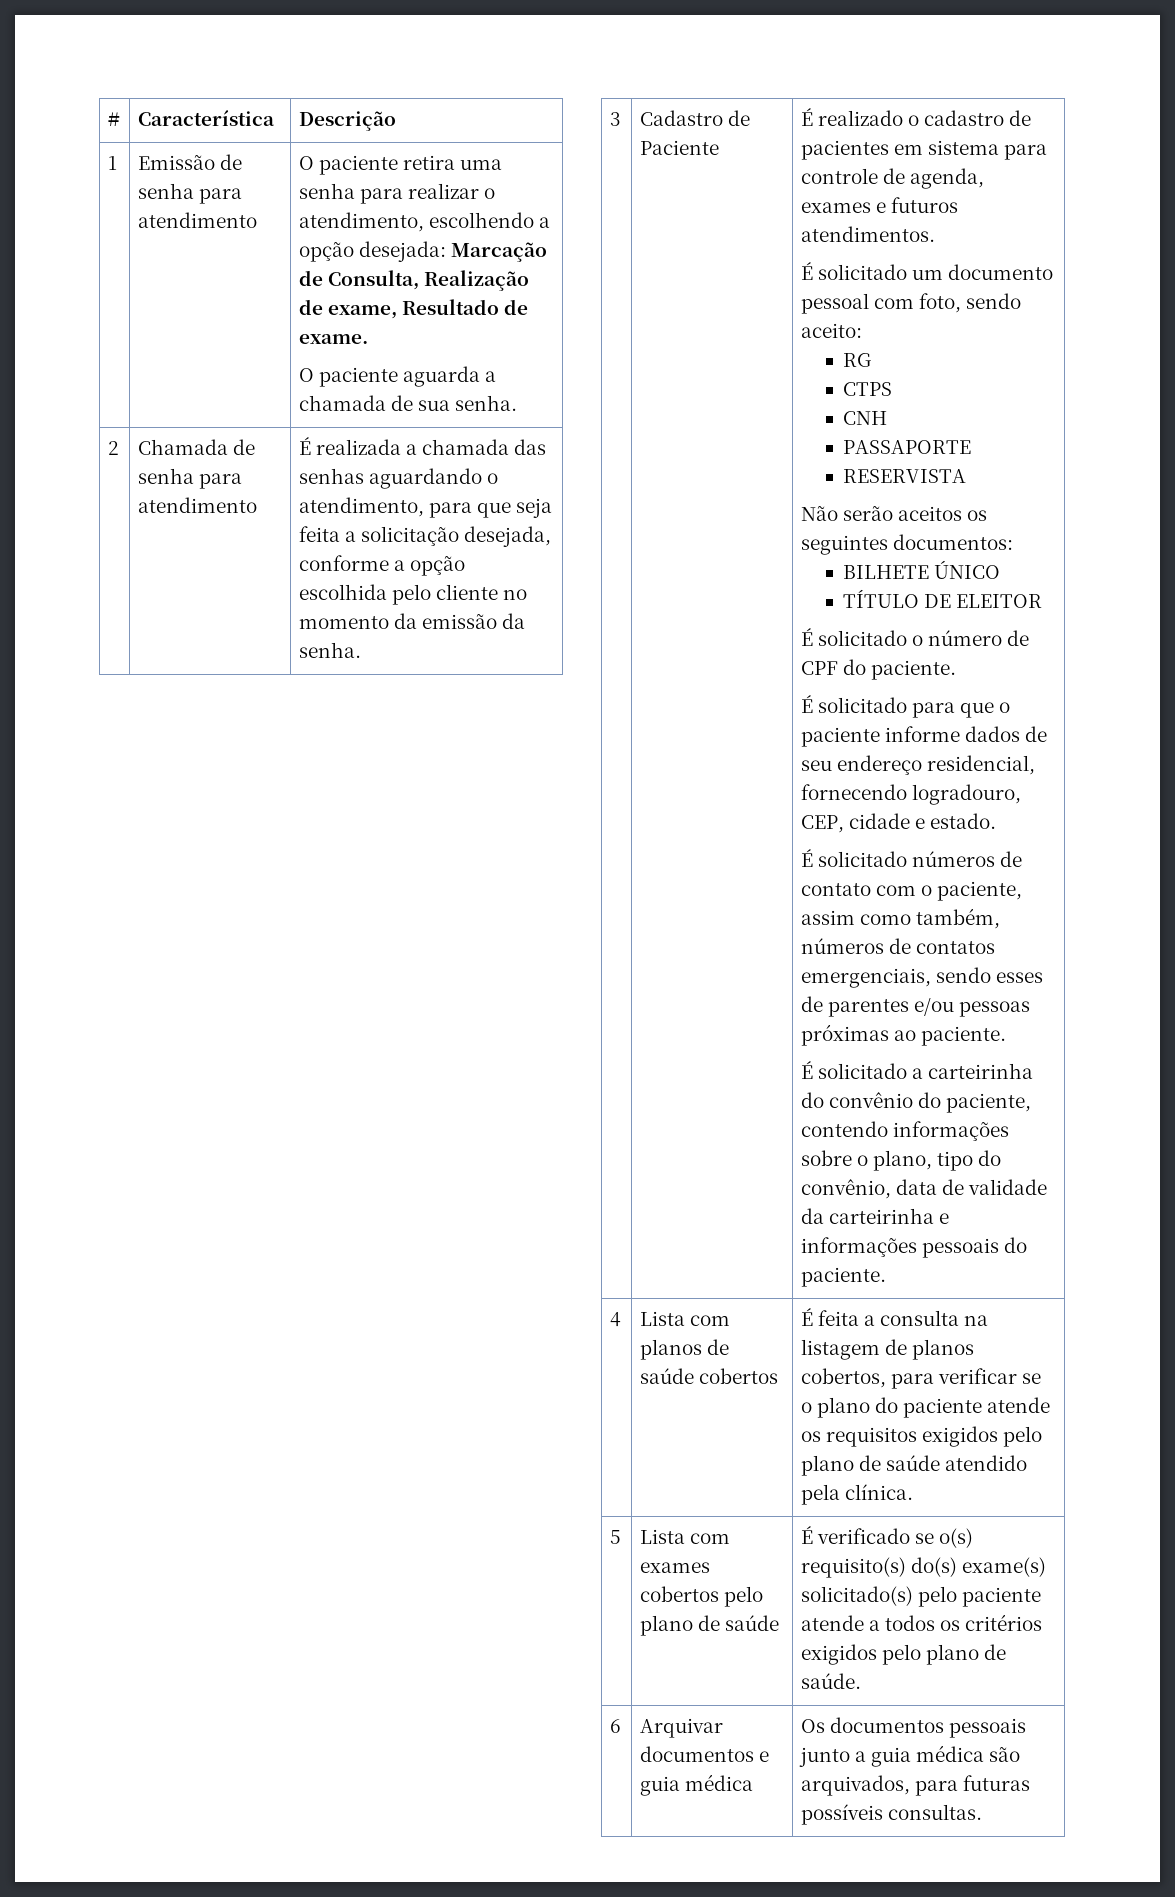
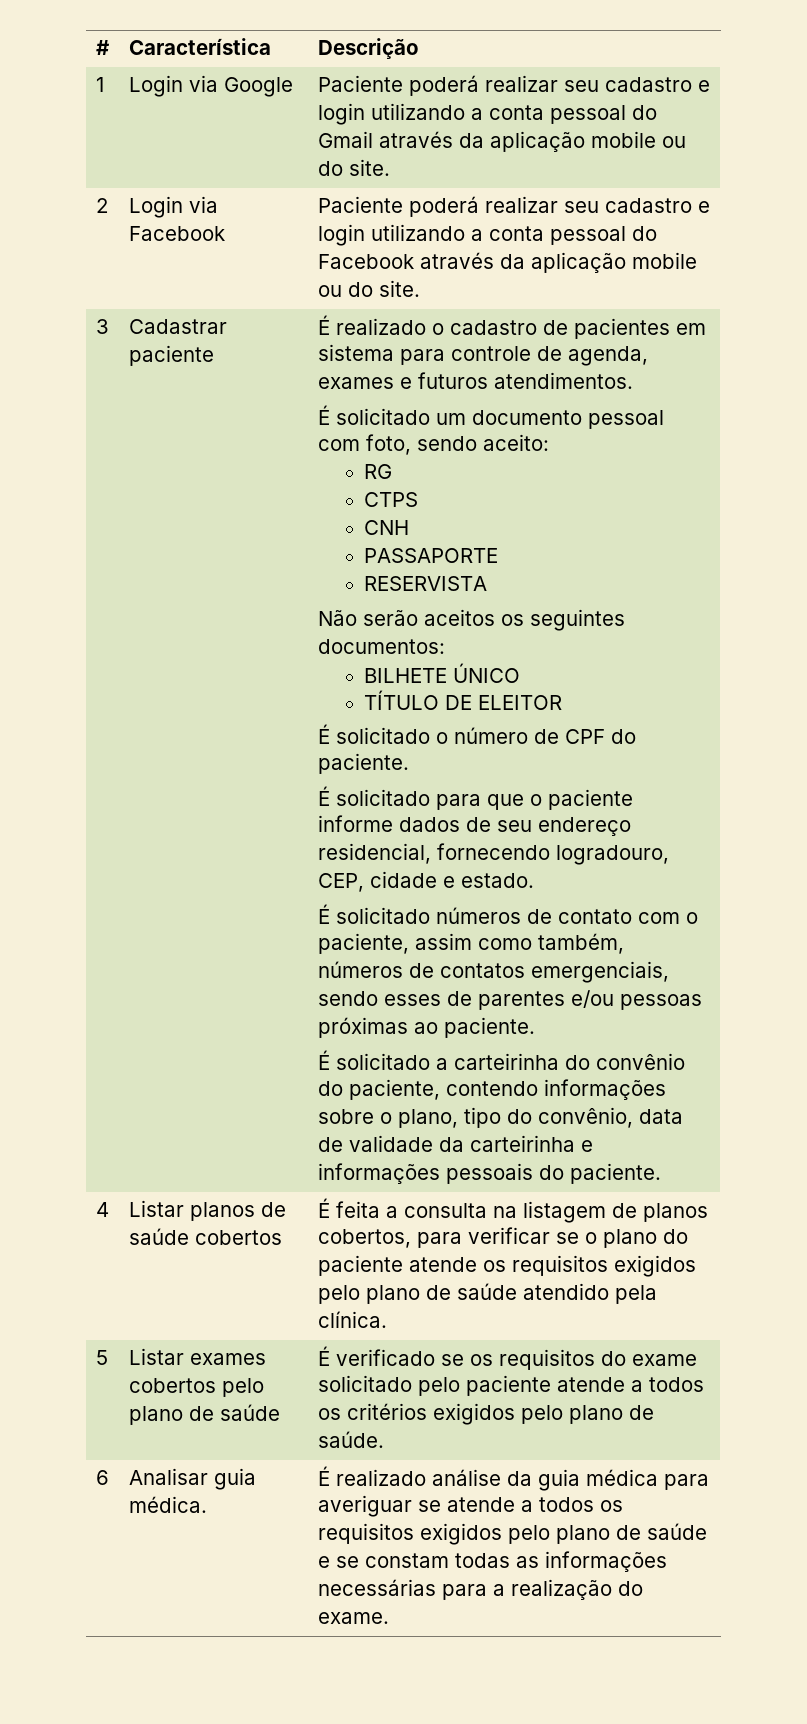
- 1 | Emissão de senha para atendimento | O paciente retira uma senha para realizar o atendimento, escolhendo a opção desejada: Marcação de Consulta, Realização de exame, Resultado de exame.
- O paciente aguarda a chamada de sua senha.
- 2 | Chamada de senha para atendimento | É realizada a chamada das senhas aguardando o atendimento, para que seja feita a solicitação desejada, conforme a opção escolhida pelo cliente no momento da emissão da senha.
- 3 | Cadastro de Paciente
+ 1 | Login via Google | Paciente poderá realizar seu cadastro e login utilizando a conta pessoal do Gmail através da aplicação mobile ou do site.
+ 2 | Login via Facebook | Paciente poderá realizar seu cadastro e login utilizando a conta pessoal do Facebook através da aplicação mobile ou do site.
+ 3 | Cadastrar paciente
- 4 | Lista com planos de saúde cobertos | É feita a consulta na listagem de planos cobertos, para verificar se o plano do paciente atende os requisitos exigidos pelo plano de saúde atendido pela clínica.
+ 4 | Listar planos de saúde cobertos | É feita a consulta na listagem de planos cobertos, para verificar se o plano do paciente atende os requisitos exigidos pelo plano de saúde atendido pela clínica.
- 5 | Lista com exames cobertos pelo plano de saúde | É verificado se o(s) requisito(s) do(s) exame(s) solicitado(s) pelo paciente atende a todos os critérios exigidos pelo plano de saúde.
+ 5 | Listar exames cobertos pelo plano de saúde | É verificado se os requisitos do exame solicitado pelo paciente atende a todos os critérios exigidos pelo plano de saúde.
- 6 | Arquivar documentos e guia médica | Os documentos pessoais junto a guia médica são arquivados, para futuras possíveis consultas.
+ 6 | Analisar guia médica. | É realizado análise da guia médica para averiguar se atende a todos os requisitos exigidos pelo plano de saúde e se constam todas as informações necessárias para a realização do exame.

